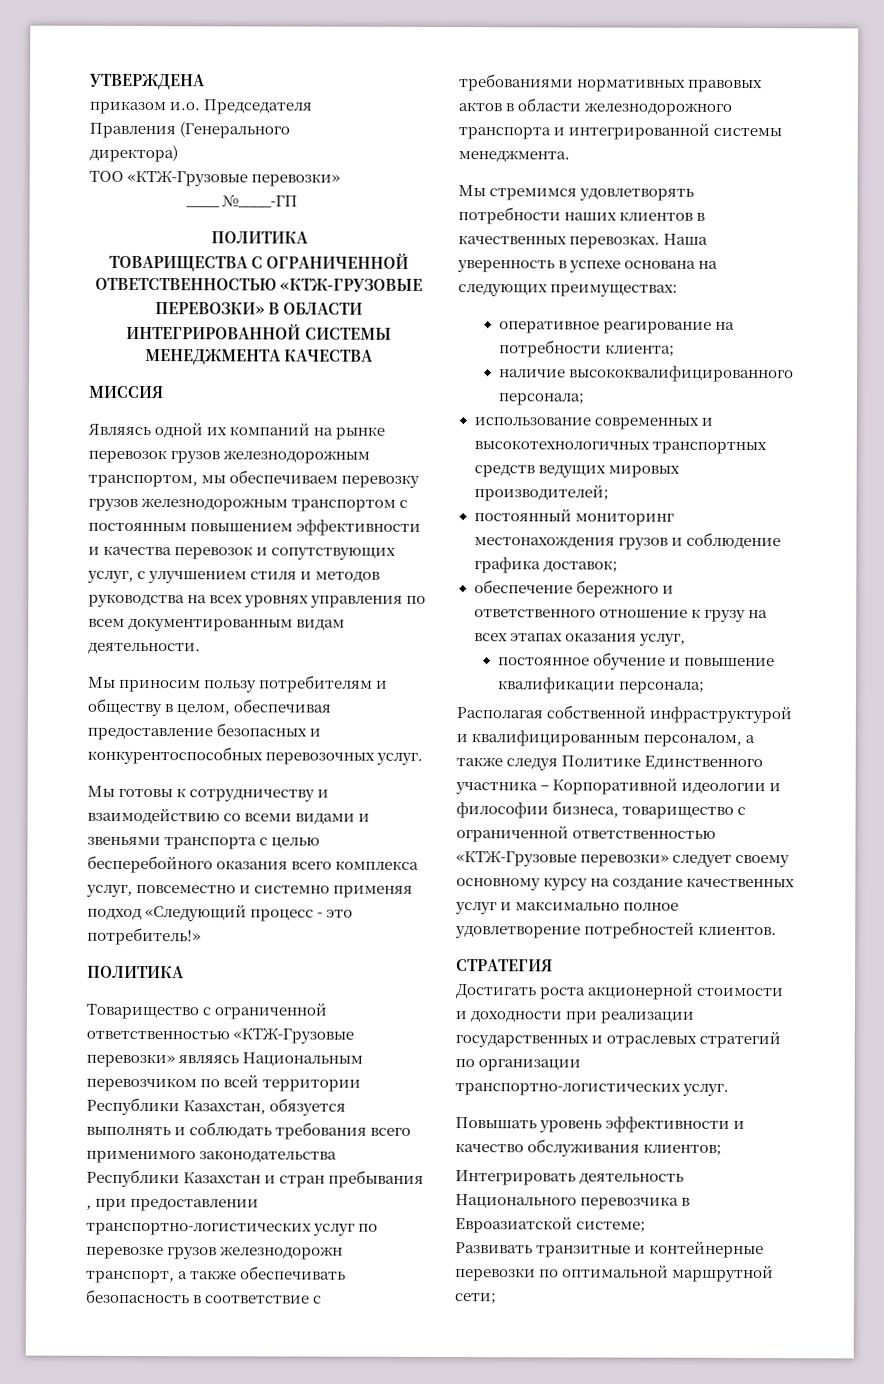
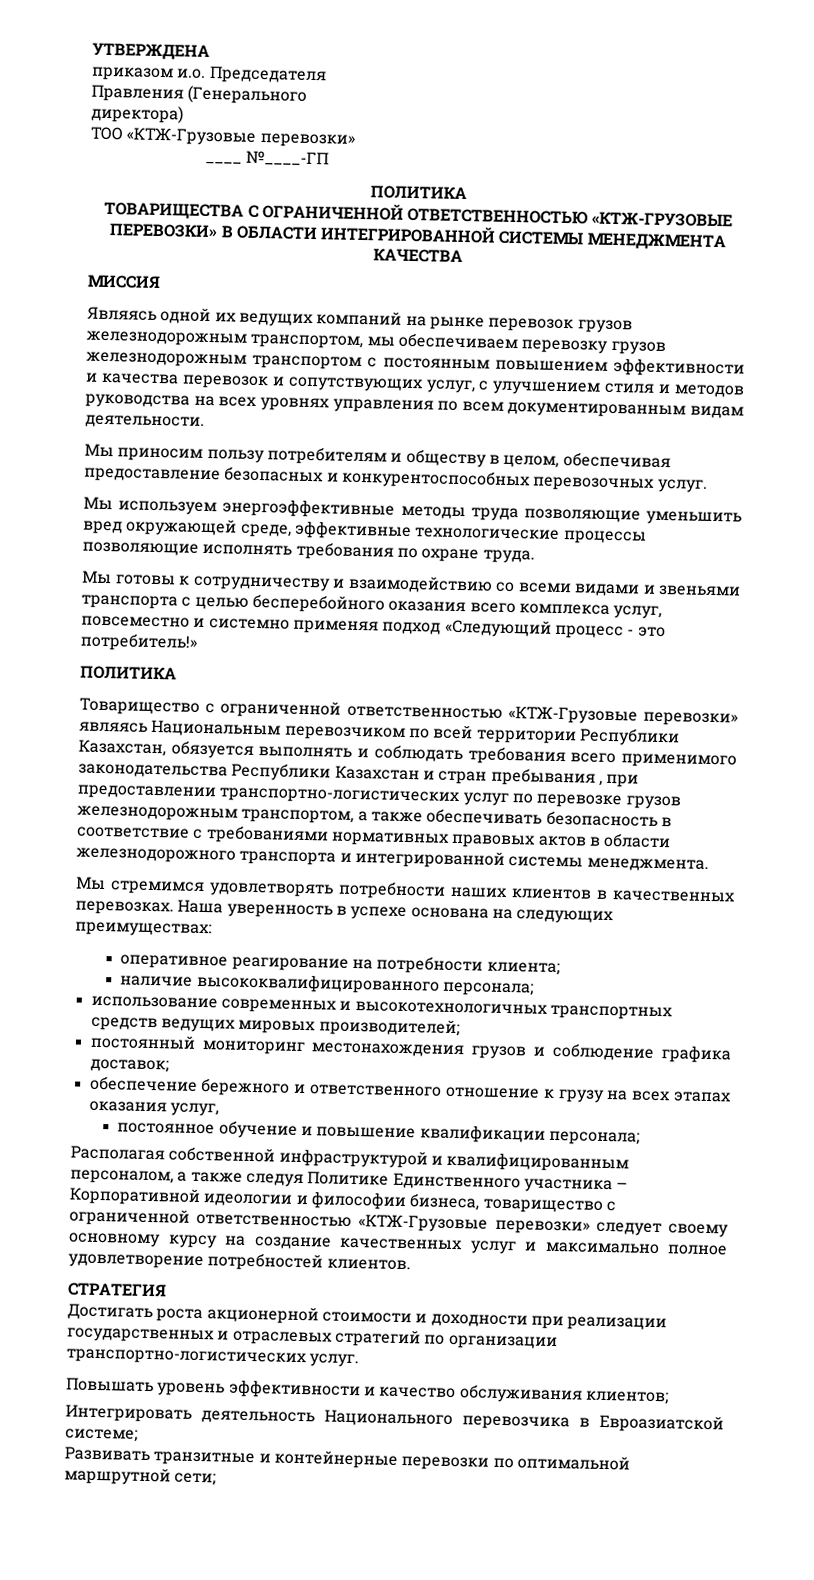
- Являясь одной их компаний на рынке перевозок грузов железнодорожным транспортом, мы обеспечиваем перевозку грузов железнодорожным транспортом с постоянным повышением эффективности и качества перевозок и сопутствующих услуг, с улучшением стиля и методов руководства на всех уровнях управления по всем документированным видам деятельности.
+ Являясь одной их ведущих компаний на рынке перевозок грузов железнодорожным транспортом, мы обеспечиваем перевозку грузов железнодорожным транспортом с постоянным повышением эффективности и качества перевозок и сопутствующих услуг, с улучшением стиля и методов руководства на всех уровнях управления по всем документированным видам деятельности.
+ Мы используем энергоэффективные методы труда позволяющие уменьшить вред окружающей среде, эффективные технологические процессы позволяющие исполнять требования по охране труда.
- Товарищество с ограниченной ответственностью «КТЖ-Грузовые перевозки» являясь Национальным перевозчиком по всей территории Республики Казахстан, обязуется выполнять и соблюдать требования всего применимого законодательства Республики Казахстан и стран пребывания , при предоставлении транспортно-логистических услуг по перевозке грузов железнодорожн транспорт, а также обеспечивать безопасность в соответствие с требованиями нормативных правовых актов в области железнодорожного транспорта и интегрированной системы менеджмента.
+ Товарищество с ограниченной ответственностью «КТЖ-Грузовые перевозки» являясь Национальным перевозчиком по всей территории Республики Казахстан, обязуется выполнять и соблюдать требования всего применимого законодательства Республики Казахстан и стран пребывания , при предоставлении транспортно-логистических услуг по перевозке грузов железнодорожным транспортом, а также обеспечивать безопасность в соответствие с требованиями нормативных правовых актов в области железнодорожного транспорта и интегрированной системы менеджмента.

